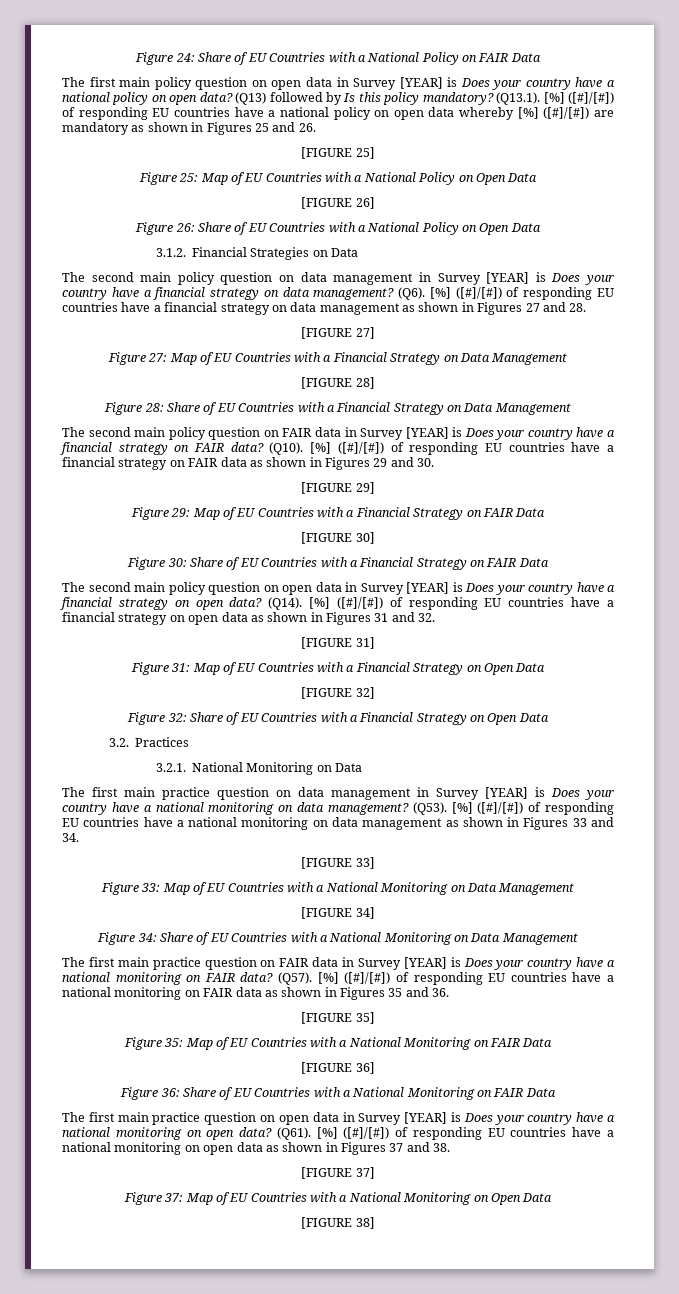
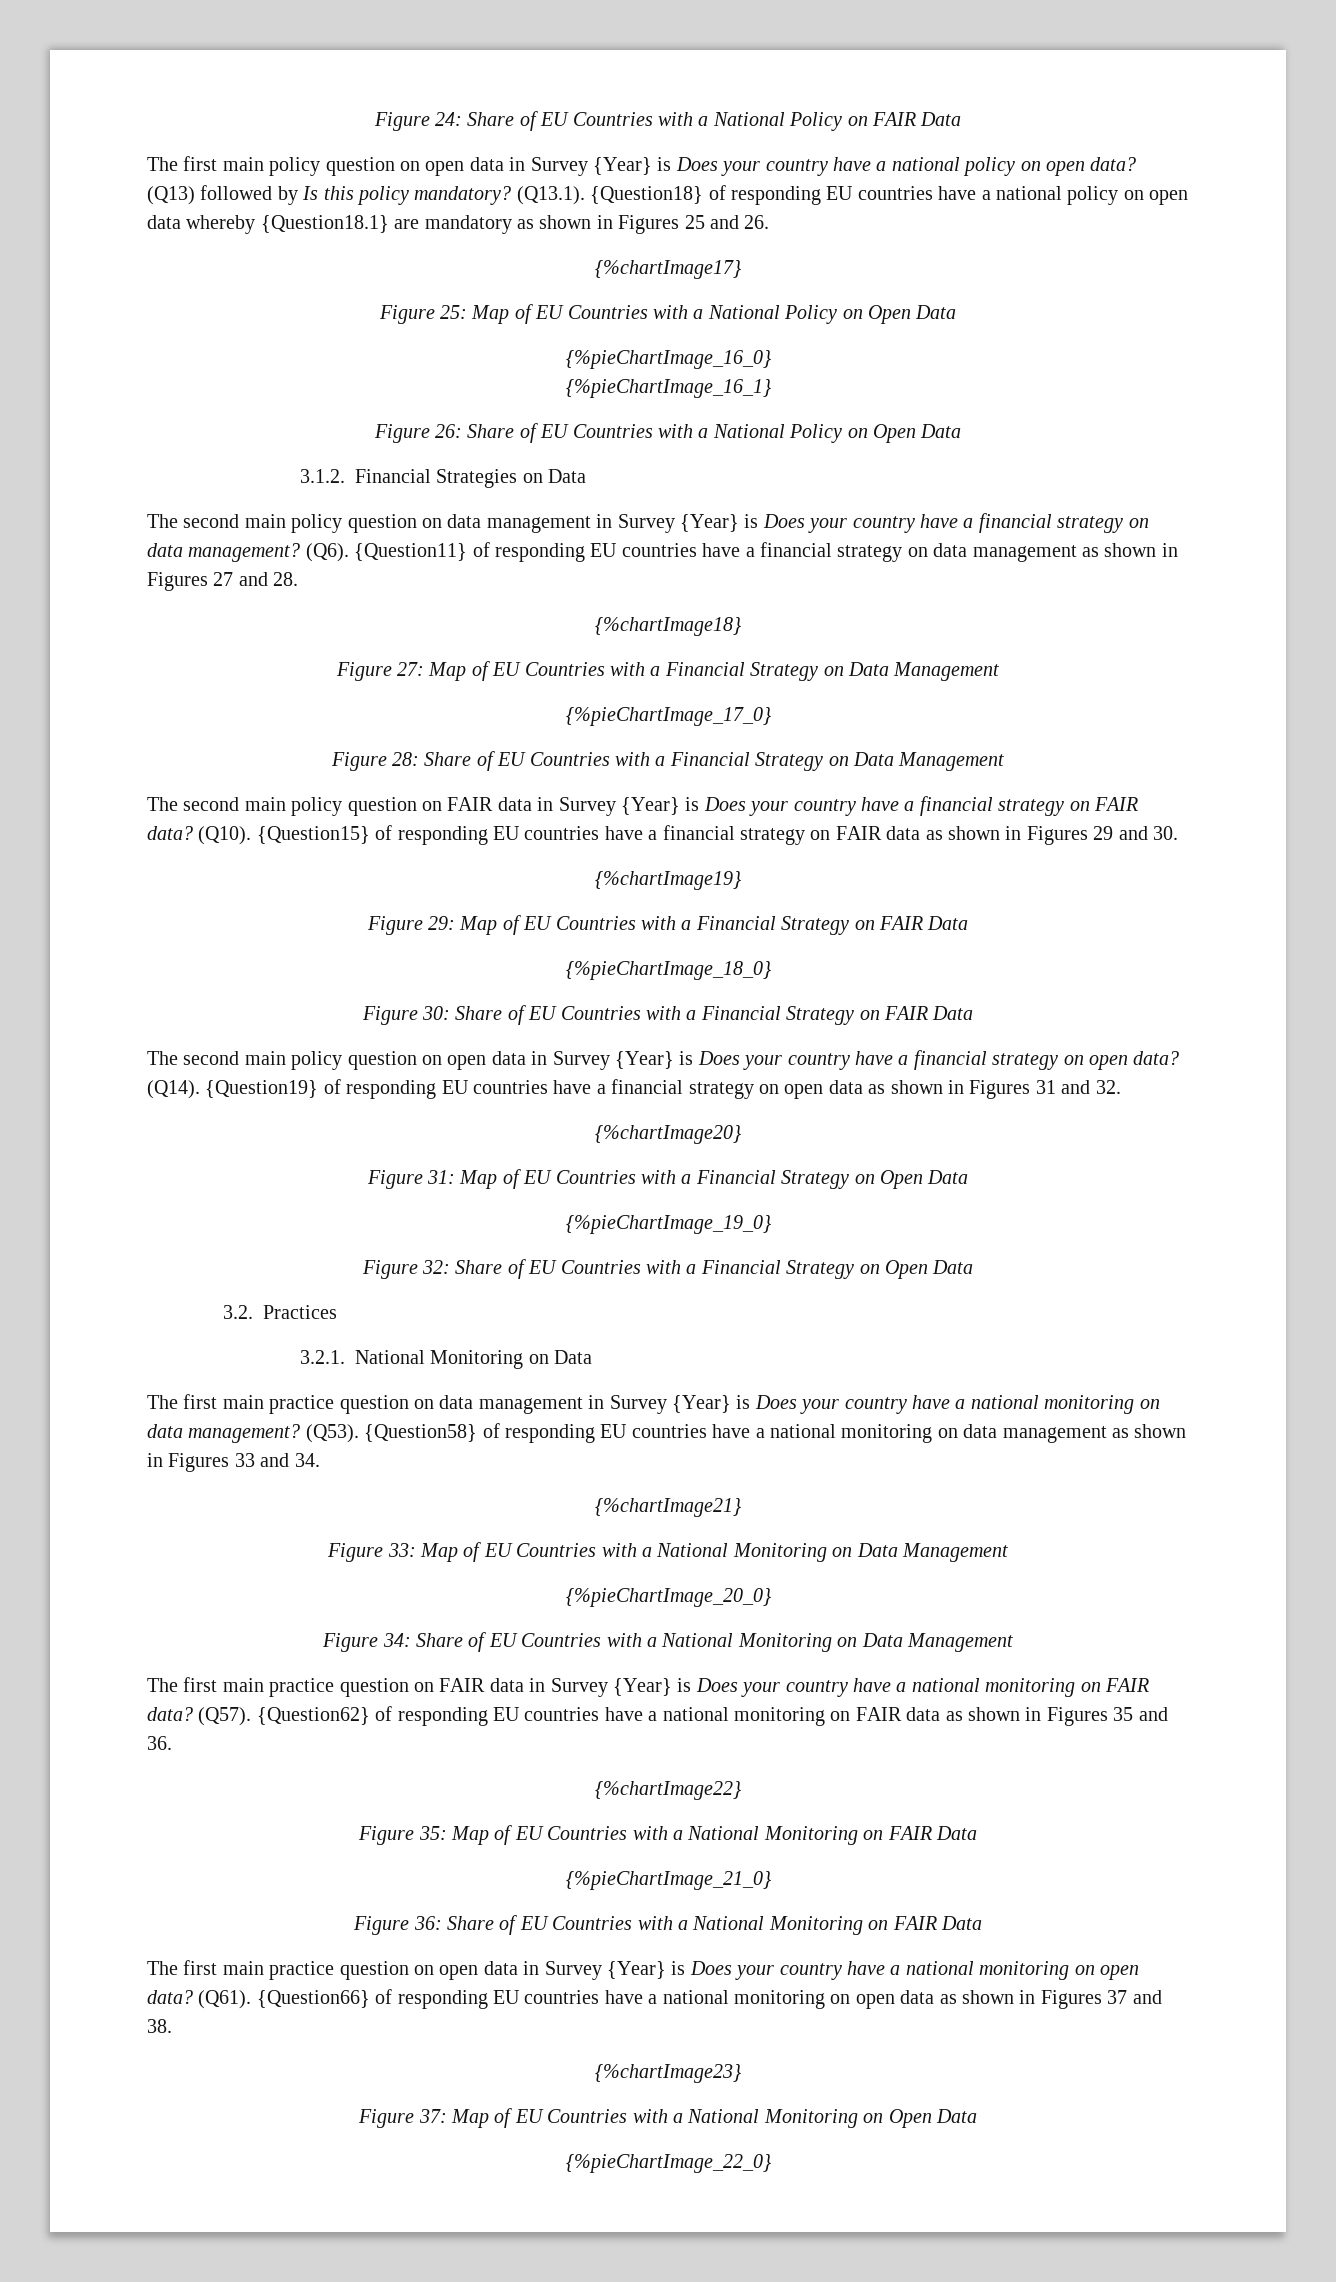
- The first main policy question on open data in Survey [YEAR] is Does your country have a national policy on open data?
+ The first main policy question on open data in Survey {Year} is Does your country have a national policy on open data?
- (Q13.1). [%] ([#]/[#]) of responding EU countries have a national policy on open data whereby [%] ([#]/[#]) are mandatory as shown in Figures 25 and 26.
+ (Q13.1). {Question18} of responding EU countries have a national policy on open data whereby {Question18.1} are mandatory as shown in Figures 25 and 26.
- [FIGURE 25]
+ {%chartImage17}
- [FIGURE 26]
+ {%pieChartImage_16_0}
+ {%pieChartImage_16_1}
- The second main policy question on data management in Survey [YEAR] is Does your country have a financial strategy on data management?
+ The second main policy question on data management in Survey {Year} is Does your country have a financial strategy on data management?
- (Q6). [%] ([#]/[#]) of responding EU countries have a financial strategy on data management as shown in Figures 27 and 28.
+ (Q6). {Question11} of responding EU countries have a financial strategy on data management as shown in Figures 27 and 28.
- [FIGURE 27]
+ {%chartImage18}
- [FIGURE 28]
+ {%pieChartImage_17_0}
- The second main policy question on FAIR data in Survey [YEAR] is Does your country have a financial strategy on FAIR data?
+ The second main policy question on FAIR data in Survey {Year} is Does your country have a financial strategy on FAIR data?
- [%] ([#]/[#]) of responding EU countries have a financial strategy on FAIR data as shown in Figures 29 and 30.
+ {Question15} of responding EU countries have a financial strategy on FAIR data as shown in Figures 29 and 30.
- [FIGURE 29]
+ {%chartImage19}
- [FIGURE 30]
+ {%pieChartImage_18_0}
- The second main policy question on open data in Survey [YEAR] is Does your country have a financial strategy on open data?
+ The second main policy question on open data in Survey {Year} is Does your country have a financial strategy on open data?
- [%] ([#]/[#]) of responding EU countries have a financial strategy on open data as shown in Figures 31 and 32.
+ {Question19} of responding EU countries have a financial strategy on open data as shown in Figures 31 and 32.
- [FIGURE 31]
+ {%chartImage20}
- [FIGURE 32]
+ {%pieChartImage_19_0}
- The first main practice question on data management in Survey [YEAR] is Does your country have a national monitoring on data management?
+ The first main practice question on data management in Survey {Year} is Does your country have a national monitoring on data management?
- [%] ([#]/[#]) of responding EU countries have a national monitoring on data management as shown in Figures 33 and 34.
+ {Question58} of responding EU countries have a national monitoring on data management as shown in Figures 33 and 34.
- [FIGURE 33]
+ {%chartImage21}
- [FIGURE 34]
+ {%pieChartImage_20_0}
- The first main practice question on FAIR data in Survey [YEAR] is Does your country have a national monitoring on FAIR data?
+ The first main practice question on FAIR data in Survey {Year} is Does your country have a national monitoring on FAIR data?
- [%] ([#]/[#]) of responding EU countries have a national monitoring on FAIR data as shown in Figures 35 and 36.
+ {Question62} of responding EU countries have a national monitoring on FAIR data as shown in Figures 35 and 36.
- [FIGURE 35]
+ {%chartImage22}
- [FIGURE 36]
+ {%pieChartImage_21_0}
- The first main practice question on open data in Survey [YEAR] is Does your country have a national monitoring on open data?
+ The first main practice question on open data in Survey {Year} is Does your country have a national monitoring on open data?
- [%] ([#]/[#]) of responding EU countries have a national monitoring on open data as shown in Figures 37 and 38.
+ {Question66} of responding EU countries have a national monitoring on open data as shown in Figures 37 and 38.
- [FIGURE 37]
+ {%chartImage23}
- [FIGURE 38]
+ {%pieChartImage_22_0}

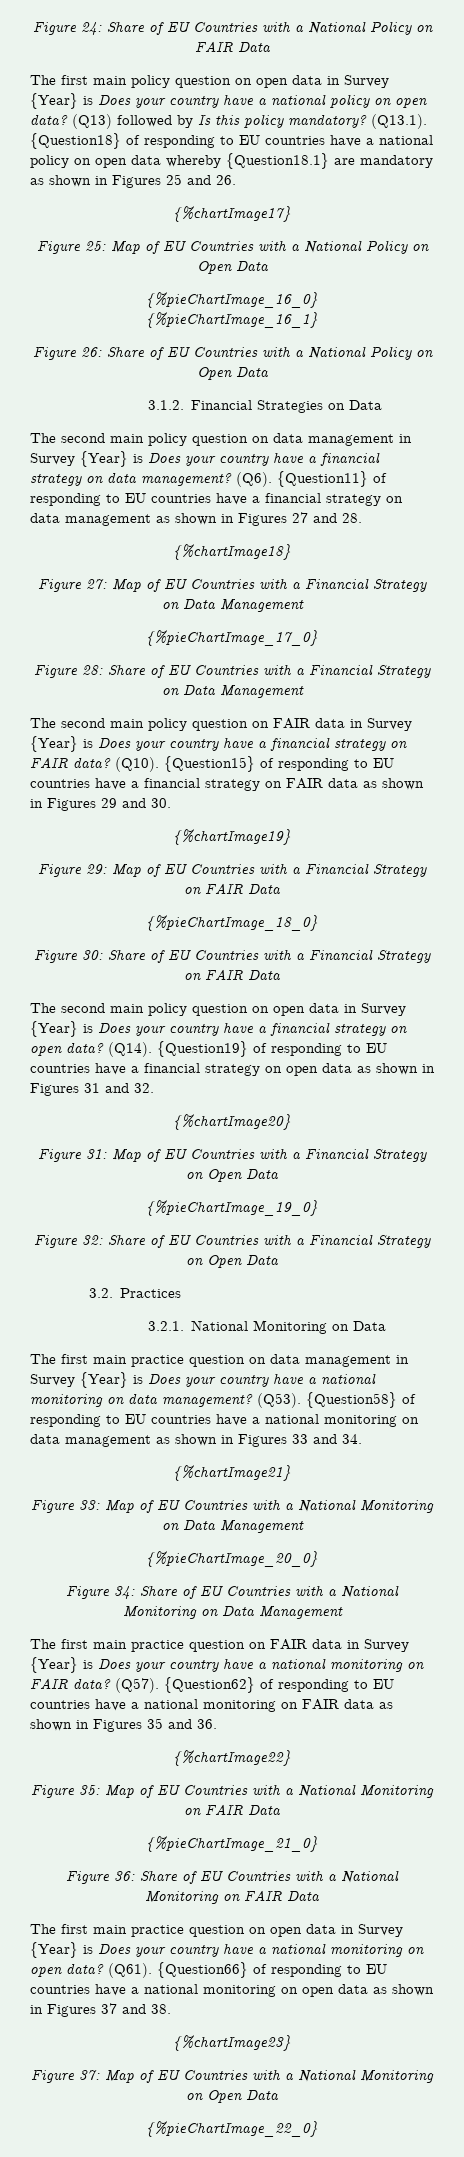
- (Q13.1). {Question18} of responding EU countries have a national policy on open data whereby {Question18.1} are mandatory as shown in Figures 25 and 26.
+ (Q13.1). {Question18} of responding to EU countries have a national policy on open data whereby {Question18.1} are mandatory as shown in Figures 25 and 26.
- (Q6). {Question11} of responding EU countries have a financial strategy on data management as shown in Figures 27 and 28.
+ (Q6). {Question11} of responding to EU countries have a financial strategy on data management as shown in Figures 27 and 28.
- {Question15} of responding EU countries have a financial strategy on FAIR data as shown in Figures 29 and 30.
+ {Question15} of responding to EU countries have a financial strategy on FAIR data as shown in Figures 29 and 30.
- {Question19} of responding EU countries have a financial strategy on open data as shown in Figures 31 and 32.
+ {Question19} of responding to EU countries have a financial strategy on open data as shown in Figures 31 and 32.
- {Question58} of responding EU countries have a national monitoring on data management as shown in Figures 33 and 34.
+ {Question58} of responding to EU countries have a national monitoring on data management as shown in Figures 33 and 34.
- {Question62} of responding EU countries have a national monitoring on FAIR data as shown in Figures 35 and 36.
+ {Question62} of responding to EU countries have a national monitoring on FAIR data as shown in Figures 35 and 36.
- {Question66} of responding EU countries have a national monitoring on open data as shown in Figures 37 and 38.
+ {Question66} of responding to EU countries have a national monitoring on open data as shown in Figures 37 and 38.

